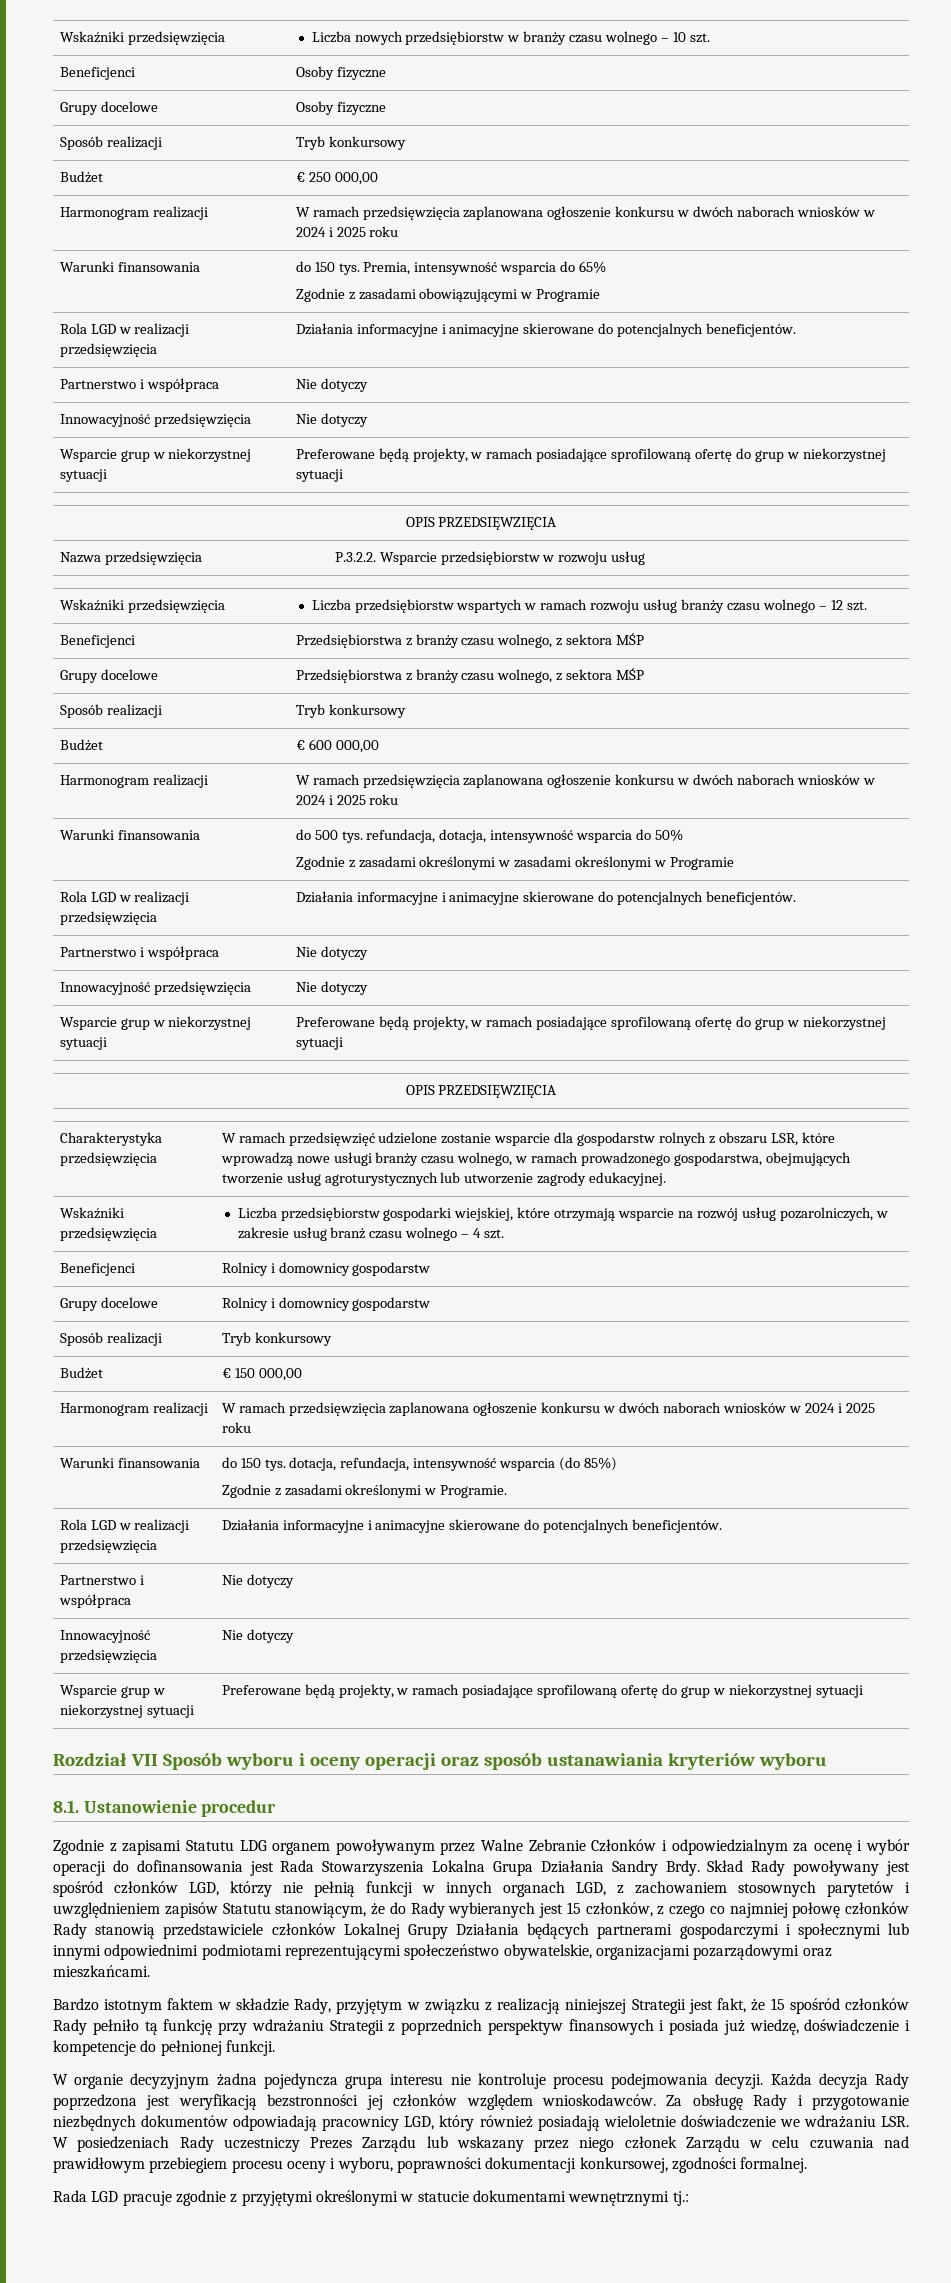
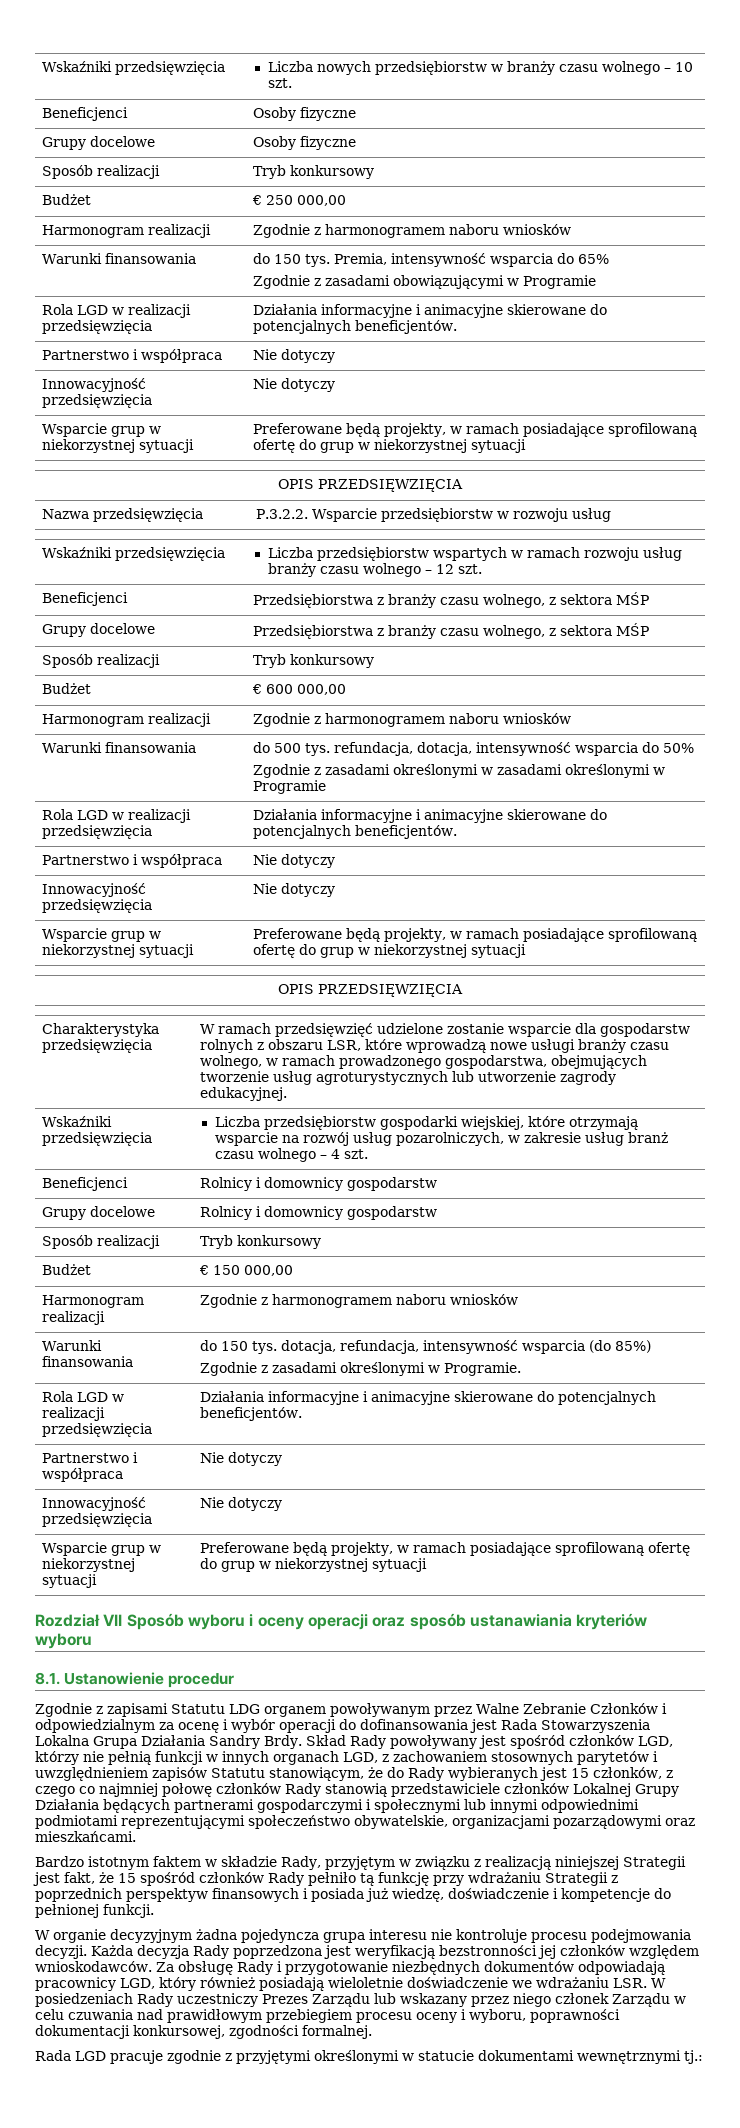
  Budżet | € 250 000,00
- Harmonogram realizacji | W ramach przedsięwzięcia zaplanowana ogłoszenie konkursu w dwóch naborach wniosków w 2024 i 2025 roku
+ Harmonogram realizacji | Zgodnie z harmonogramem naboru wniosków
  Budżet | € 600 000,00
- Harmonogram realizacji | W ramach przedsięwzięcia zaplanowana ogłoszenie konkursu w dwóch naborach wniosków w 2024 i 2025 roku
+ Harmonogram realizacji | Zgodnie z harmonogramem naboru wniosków
  Budżet | € 150 000,00
- Harmonogram realizacji | W ramach przedsięwzięcia zaplanowana ogłoszenie konkursu w dwóch naborach wniosków w 2024 i 2025 roku
+ Harmonogram realizacji | Zgodnie z harmonogramem naboru wniosków

